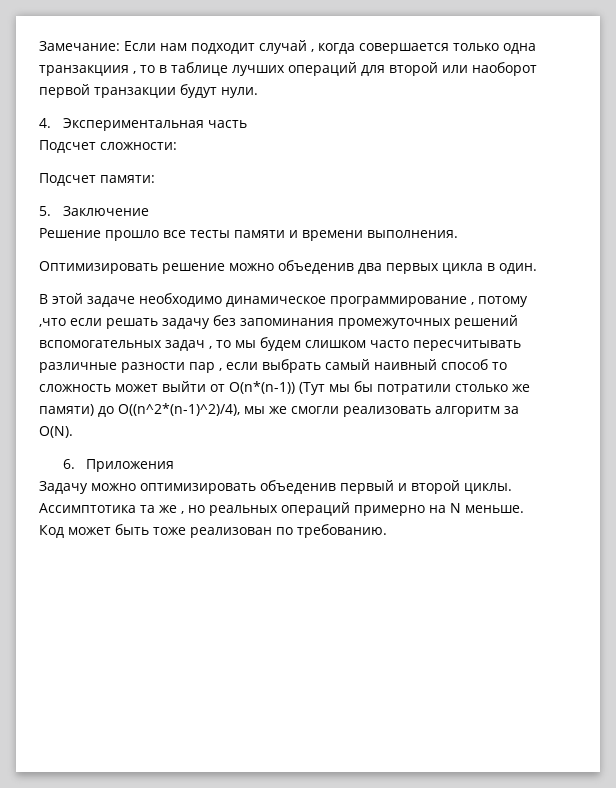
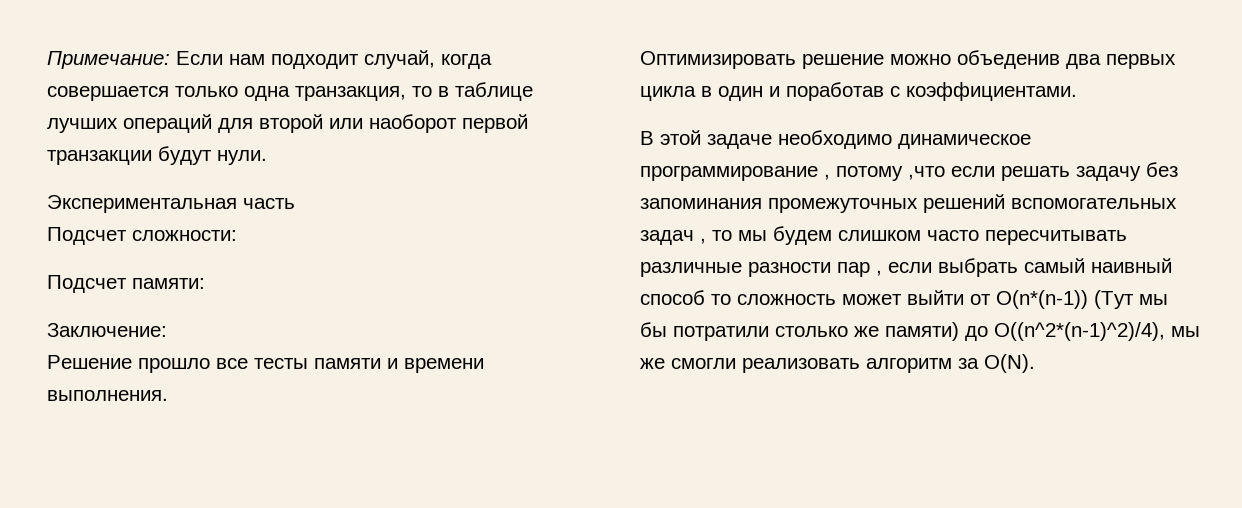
- Замечание: Если нам подходит случай , когда совершается только одна транзакциия , то в таблице лучших операций для второй или наоборот первой транзакции будут нули.
+ Примечание: Если нам подходит случай, когда совершается только одна транзакция, то в таблице лучших операций для второй или наоборот первой транзакции будут нули.
- 4. Экспериментальная часть
+ Экспериментальная часть
- 5. Заключение
+ Заключение:
- Оптимизировать решение можно объеденив два первых цикла в один.
+ Оптимизировать решение можно объеденив два первых цикла в один и поработав с коэффициентами.
- 6. Приложения
- Задачу можно оптимизировать объеденив первый и второй циклы. Ассимптотика та же , но реальных операций примерно на N меньше. Код может быть тоже реализован по требованию.

